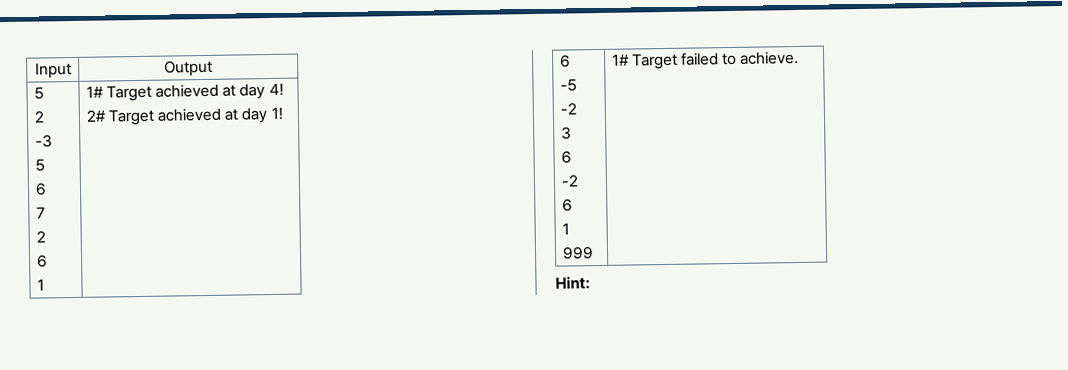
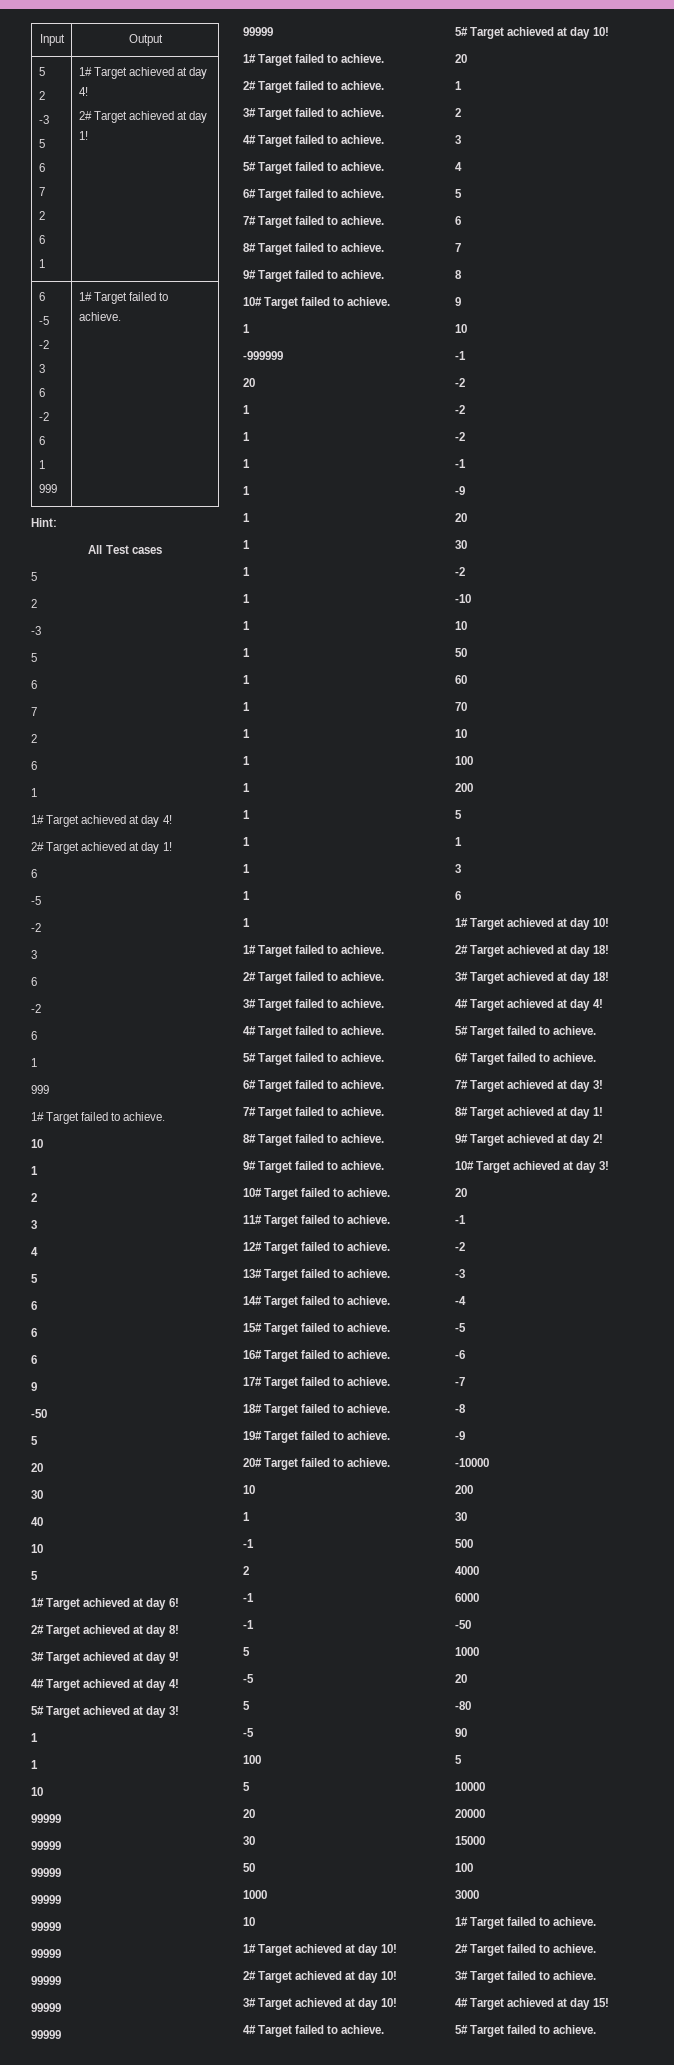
+ All Test cases
+ 5
+ 2
+ -3
+ 5
+ 6
+ 7
+ 2
+ 6
+ 1
+ 1# Target achieved at day 4!
+ 2# Target achieved at day 1!
+ 6
+ -5
+ -2
+ 3
+ 6
+ -2
+ 6
+ 1
+ 999
+ 1# Target failed to achieve.
+ 10
+ 1
+ 2
+ 3
+ 4
+ 5
+ 6
+ 6
+ 6
+ 9
+ -50
+ 5
+ 20
+ 30
+ 40
+ 10
+ 5
+ 1# Target achieved at day 6!
+ 2# Target achieved at day 8!
+ 3# Target achieved at day 9!
+ 4# Target achieved at day 4!
+ 5# Target achieved at day 3!
+ 1
+ 1
+ 10
+ 99999
+ 99999
+ 99999
+ 99999
+ 99999
+ 99999
+ 99999
+ 99999
+ 99999
+ 99999
+ 1# Target failed to achieve.
+ 2# Target failed to achieve.
+ 3# Target failed to achieve.
+ 4# Target failed to achieve.
+ 5# Target failed to achieve.
+ 6# Target failed to achieve.
+ 7# Target failed to achieve.
+ 8# Target failed to achieve.
+ 9# Target failed to achieve.
+ 10# Target failed to achieve.
+ 1
+ -999999
+ 20
+ 1
+ 1
+ 1
+ 1
+ 1
+ 1
+ 1
+ 1
+ 1
+ 1
+ 1
+ 1
+ 1
+ 1
+ 1
+ 1
+ 1
+ 1
+ 1
+ 1
+ 1# Target failed to achieve.
+ 2# Target failed to achieve.
+ 3# Target failed to achieve.
+ 4# Target failed to achieve.
+ 5# Target failed to achieve.
+ 6# Target failed to achieve.
+ 7# Target failed to achieve.
+ 8# Target failed to achieve.
+ 9# Target failed to achieve.
+ 10# Target failed to achieve.
+ 11# Target failed to achieve.
+ 12# Target failed to achieve.
+ 13# Target failed to achieve.
+ 14# Target failed to achieve.
+ 15# Target failed to achieve.
+ 16# Target failed to achieve.
+ 17# Target failed to achieve.
+ 18# Target failed to achieve.
+ 19# Target failed to achieve.
+ 20# Target failed to achieve.
+ 10
+ 1
+ -1
+ 2
+ -1
+ -1
+ 5
+ -5
+ 5
+ -5
+ 100
+ 5
+ 20
+ 30
+ 50
+ 1000
+ 10
+ 1# Target achieved at day 10!
+ 2# Target achieved at day 10!
+ 3# Target achieved at day 10!
+ 4# Target failed to achieve.
+ 5# Target achieved at day 10!
+ 20
+ 1
+ 2
+ 3
+ 4
+ 5
+ 6
+ 7
+ 8
+ 9
+ 10
+ -1
+ -2
+ -2
+ -2
+ -1
+ -9
+ 20
+ 30
+ -2
+ -10
+ 10
+ 50
+ 60
+ 70
+ 10
+ 100
+ 200
+ 5
+ 1
+ 3
+ 6
+ 1# Target achieved at day 10!
+ 2# Target achieved at day 18!
+ 3# Target achieved at day 18!
+ 4# Target achieved at day 4!
+ 5# Target failed to achieve.
+ 6# Target failed to achieve.
+ 7# Target achieved at day 3!
+ 8# Target achieved at day 1!
+ 9# Target achieved at day 2!
+ 10# Target achieved at day 3!
+ 20
+ -1
+ -2
+ -3
+ -4
+ -5
+ -6
+ -7
+ -8
+ -9
+ -10000
+ 200
+ 30
+ 500
+ 4000
+ 6000
+ -50
+ 1000
+ 20
+ -80
+ 90
+ 5
+ 10000
+ 20000
+ 15000
+ 100
+ 3000
+ 1# Target failed to achieve.
+ 2# Target failed to achieve.
+ 3# Target failed to achieve.
+ 4# Target achieved at day 15!
+ 5# Target failed to achieve.

